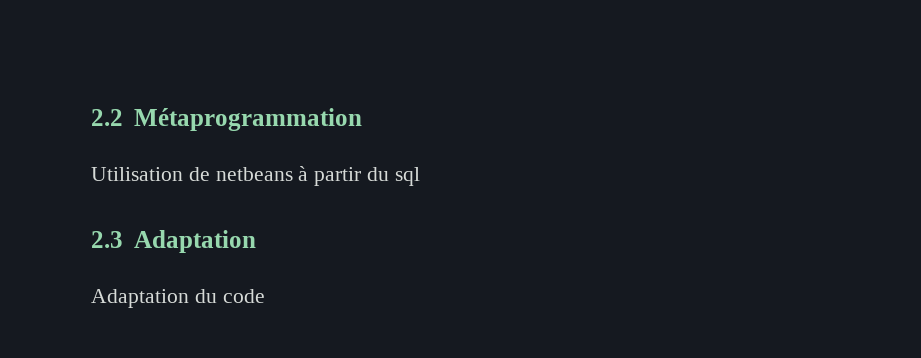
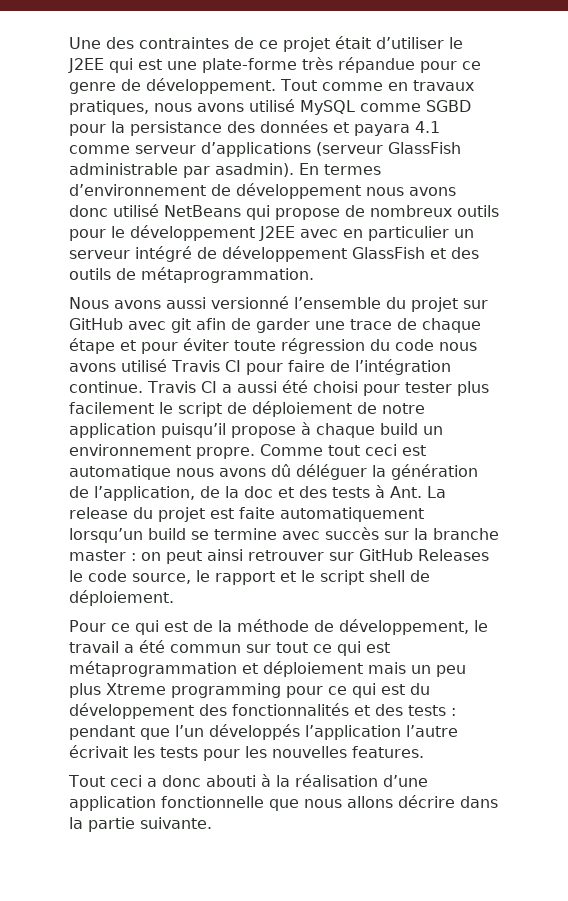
- 2.2 Métaprogrammation
- Utilisation de netbeans à partir du sql
- 2.3 Adaptation
- Adaptation du code
+ Une des contraintes de ce projet était d’utiliser le J2EE qui est une plate-forme très répandue pour ce genre de développement. Tout comme en travaux pratiques, nous avons utilisé MySQL comme SGBD pour la persistance des données et payara 4.1 comme serveur d’applications (serveur GlassFish administrable par asadmin). En termes d’environnement de développement nous avons donc utilisé NetBeans qui propose de nombreux outils pour le développement J2EE avec en particulier un serveur intégré de développement GlassFish et des outils de métaprogrammation.
+ Nous avons aussi versionné l’ensemble du projet sur GitHub avec git afin de garder une trace de chaque étape et pour éviter toute régression du code nous avons utilisé Travis CI pour faire de l’intégration continue. Travis CI a aussi été choisi pour tester plus facilement le script de déploiement de notre application puisqu’il propose à chaque build un environnement propre. Comme tout ceci est automatique nous avons dû déléguer la génération de l’application, de la doc et des tests à Ant. La release du projet est faite automatiquement lorsqu’un build se termine avec succès sur la branche master : on peut ainsi retrouver sur GitHub Releases le code source, le rapport et le script shell de déploiement.
+ Pour ce qui est de la méthode de développement, le travail a été commun sur tout ce qui est métaprogrammation et déploiement mais un peu plus Xtreme programming pour ce qui est du développement des fonctionnalités et des tests : pendant que l’un développés l’application l’autre écrivait les tests pour les nouvelles features.
+ Tout ceci a donc abouti à la réalisation d’une application fonctionnelle que nous allons décrire dans la partie suivante.

